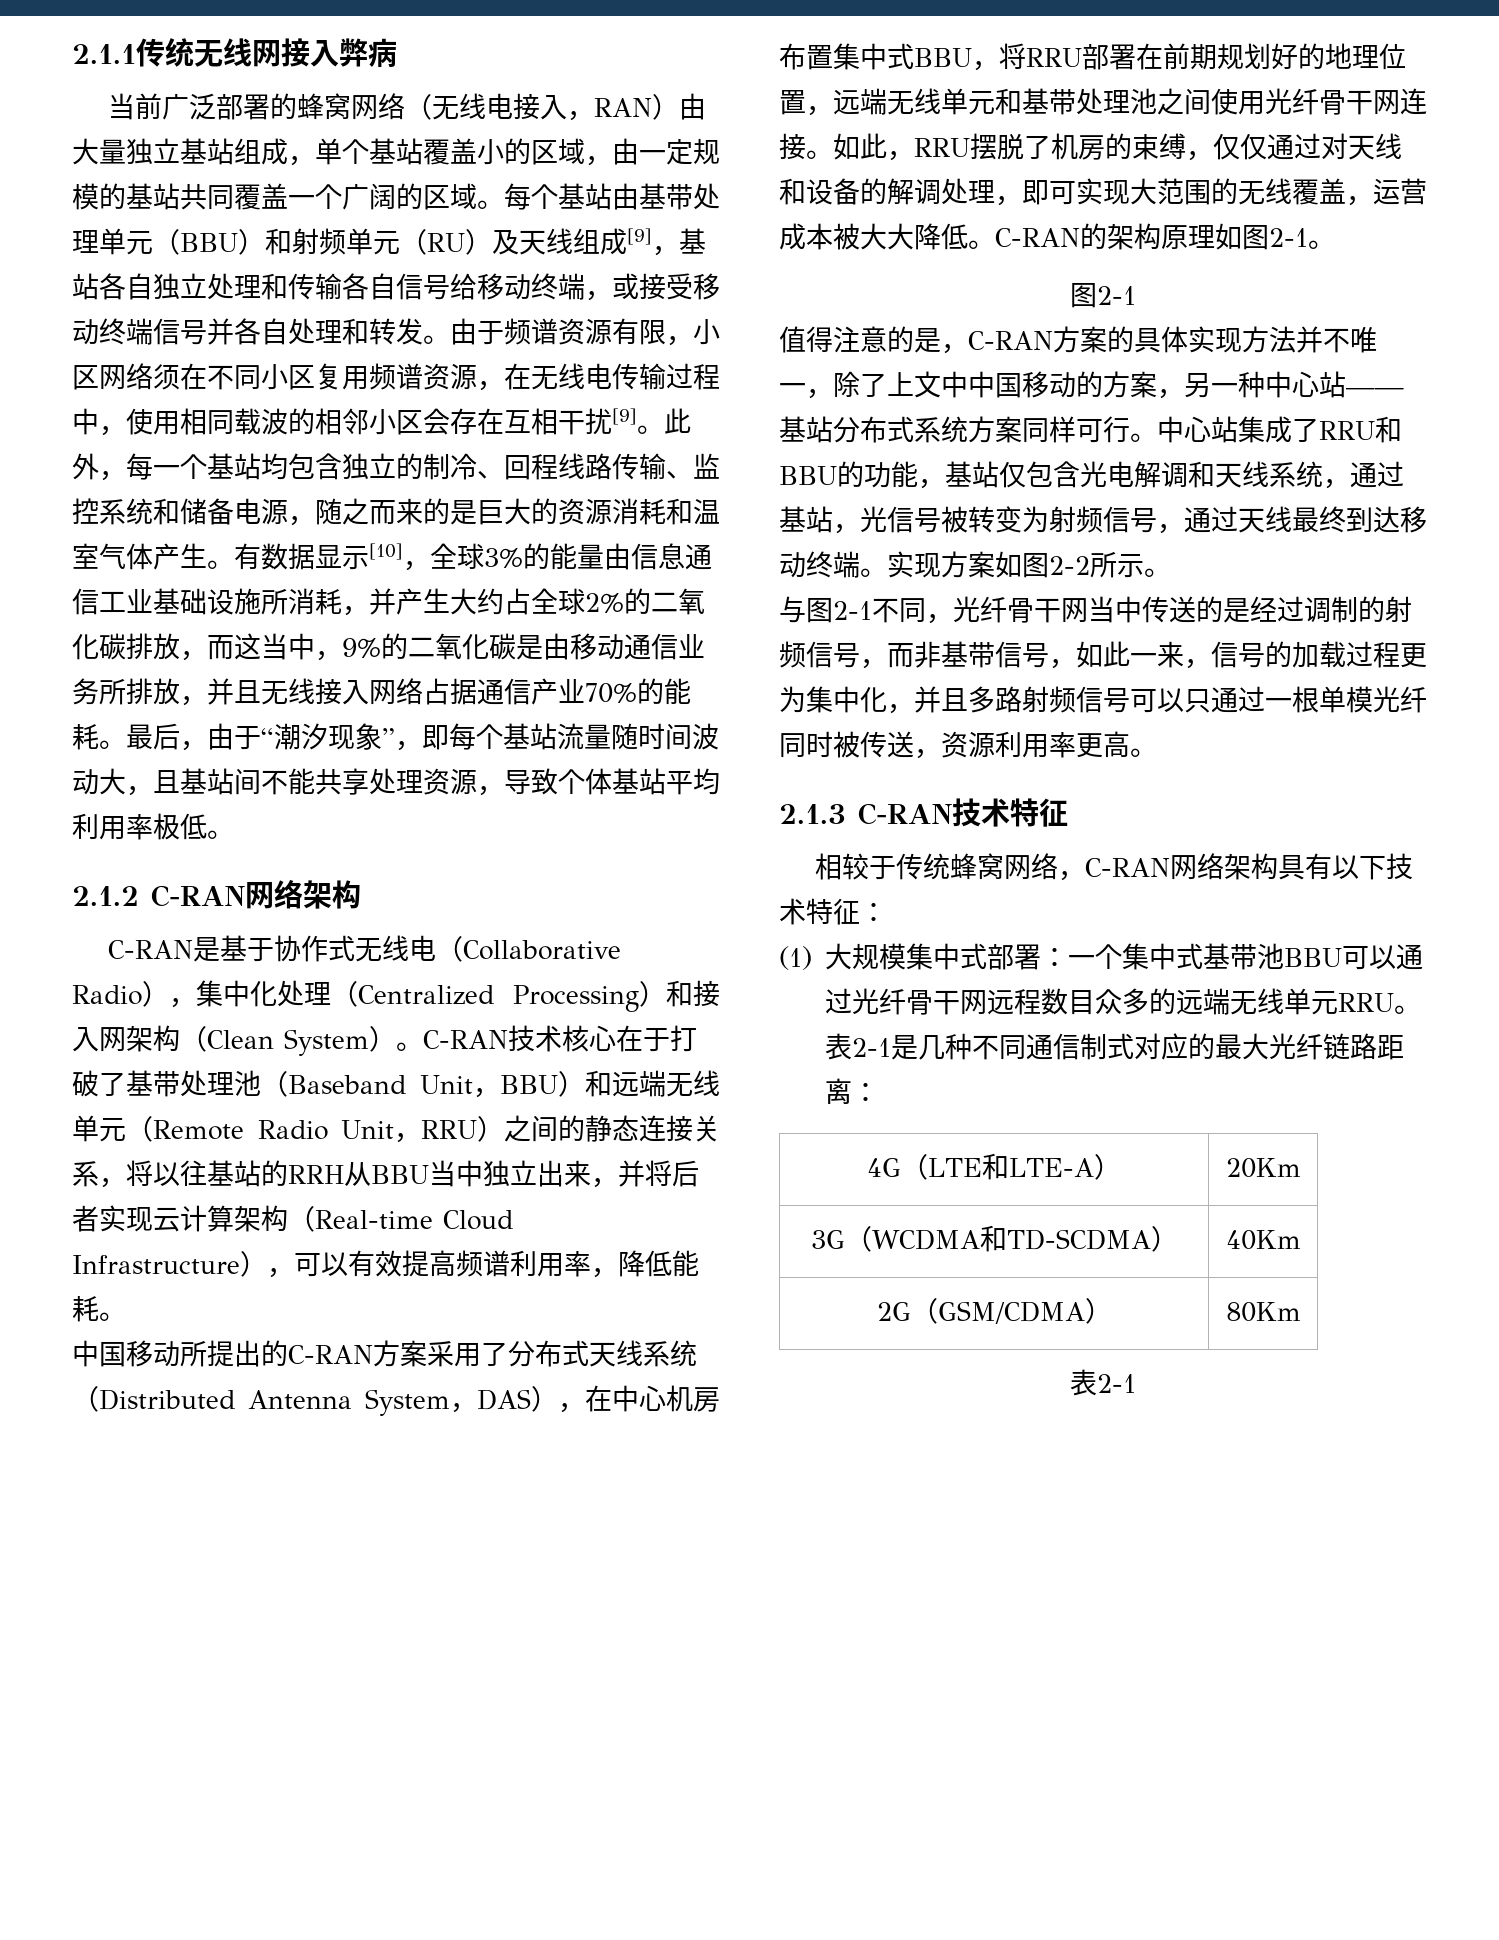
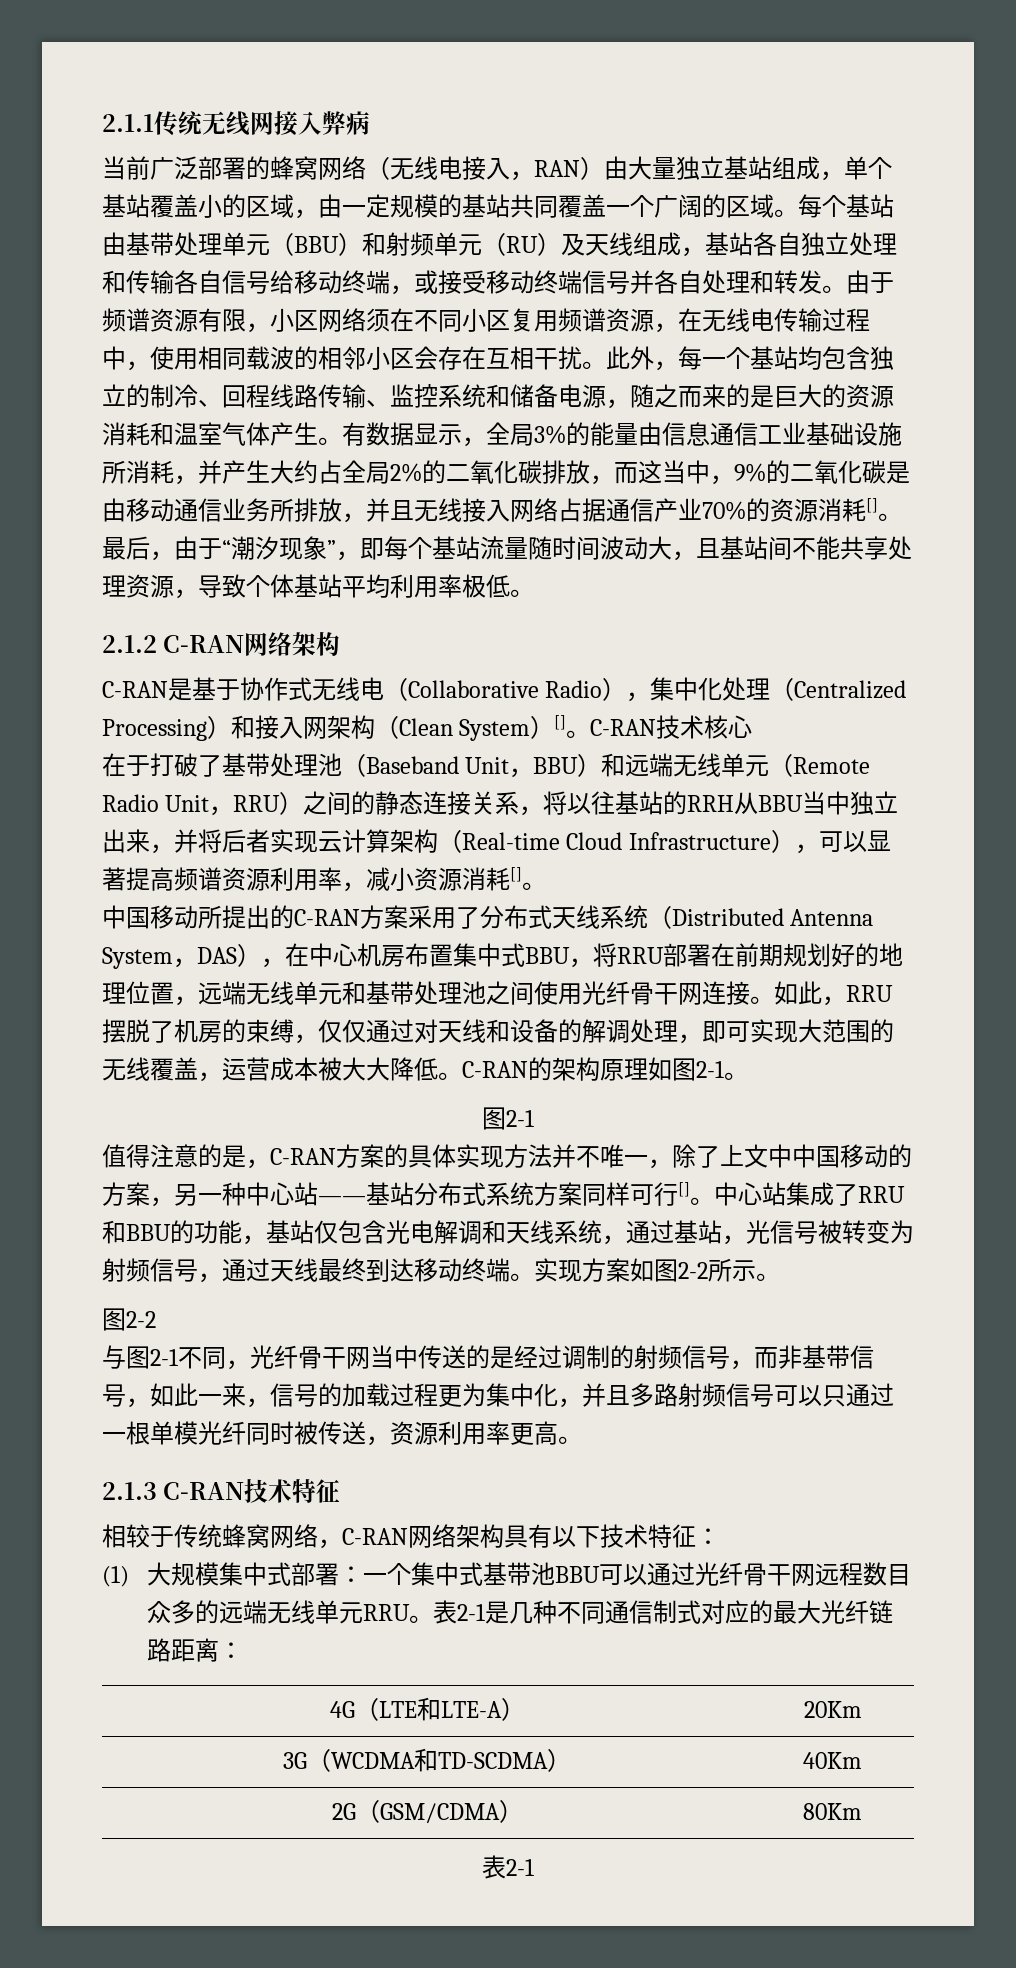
- 每个基站由基带处理单元（BBU）和射频单元（RU）及天线组成[9]，基站各自独立处理和传输各自信号给移动终端，或接受移动终端信号并各自处理和转发。
+ 每个基站由基带处理单元（BBU）和射频单元（RU）及天线组成，基站各自独立处理和传输各自信号给移动终端，或接受移动终端信号并各自处理和转发。
- 由于频谱资源有限，小区网络须在不同小区复用频谱资源，在无线电传输过程中，使用相同载波的相邻小区会存在互相干扰[9]。
+ 由于频谱资源有限，小区网络须在不同小区复用频谱资源，在无线电传输过程中，使用相同载波的相邻小区会存在互相干扰。
- 有数据显示[10]，全球3%的能量由信息通信工业基础设施所消耗，并产生大约占全球2%的二氧化碳排放，而这当中，9%的二氧化碳是由移动通信业务所排放，并且无线接入网络占据通信产业70%的能耗。
+ 有数据显示，全局3%的能量由信息通信工业基础设施所消耗，并产生大约占全局2%的二氧化碳排放，而这当中，9%的二氧化碳是由移动通信业务所排放，并且无线接入网络占据通信产业70%的资源消耗[]。
- C-RAN是基于协作式无线电（Collaborative Radio），集中化处理（Centralized Processing）和接入网架构（Clean System）。
+ C-RAN是基于协作式无线电（Collaborative Radio），集中化处理（Centralized Processing）和接入网架构（Clean System）[]。
- C-RAN技术核心在于打破了基带处理池（Baseband Unit，BBU）和远端无线单元（Remote Radio Unit，RRU）之间的静态连接关系，将以往基站的RRH从BBU当中独立出来，并将后者实现云计算架构（Real-time Cloud Infrastructure），可以有效提高频谱利用率，降低能耗。
+ C-RAN技术核心
+ 在于打破了基带处理池（Baseband Unit，BBU）和远端无线单元（Remote Radio Unit，RRU）之间的静态连接关系，将以往基站的RRH从BBU当中独立出来，并将后者实现云计算架构（Real-time Cloud Infrastructure），可以显著提高频谱资源利用率，减小资源消耗[]。
- 值得注意的是，C-RAN方案的具体实现方法并不唯一，除了上文中中国移动的方案，另一种中心站——基站分布式系统方案同样可行。
+ 值得注意的是，C-RAN方案的具体实现方法并不唯一，除了上文中中国移动的方案，另一种中心站——基站分布式系统方案同样可行[]。
  实现方案如图2-2所示。
+ 图2-2

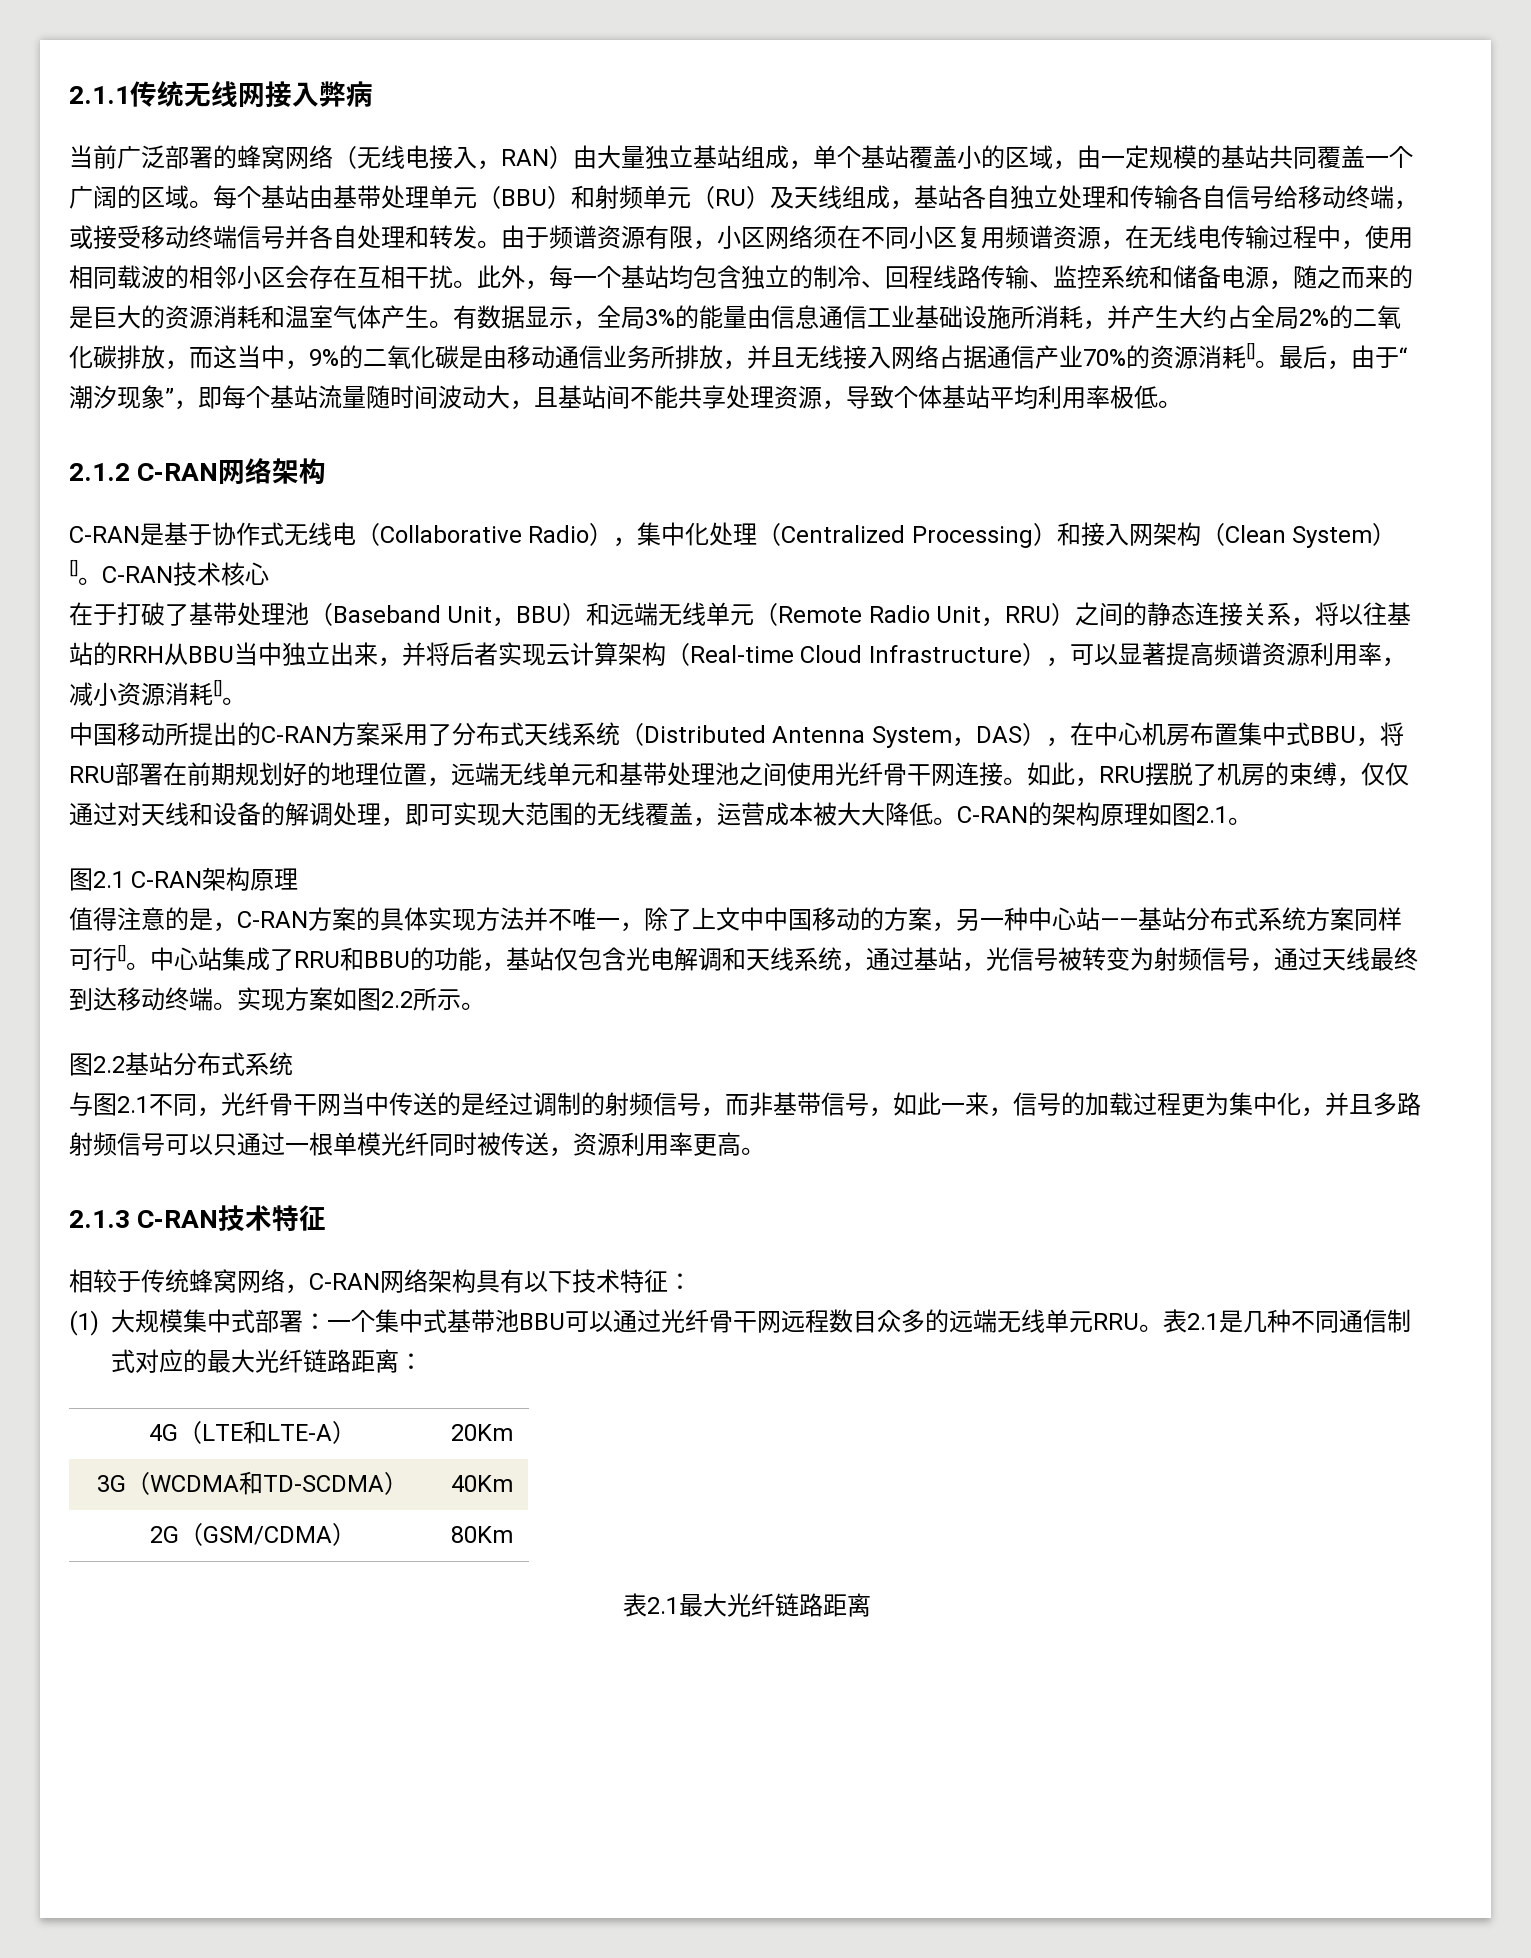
- C-RAN的架构原理如图2-1。
- 图2-1
+ C-RAN的架构原理如图2.1。
+ 图2.1 C-RAN架构原理
- 实现方案如图2-2所示。
- 图2-2
+ 实现方案如图2.2所示。
+ 图2.2基站分布式系统
- 与图2-1不同，光纤骨干网当中传送的是经过调制的射频信号，而非基带信号，如此一来，信号的加载过程更为集中化，并且多路射频信号可以只通过一根单模光纤同时被传送，资源利用率更高。
+ 与图2.1不同，光纤骨干网当中传送的是经过调制的射频信号，而非基带信号，如此一来，信号的加载过程更为集中化，并且多路射频信号可以只通过一根单模光纤同时被传送，资源利用率更高。
- 表2-1是几种不同通信制式对应的最大光纤链路距离：
+ 表2.1是几种不同通信制式对应的最大光纤链路距离：
  2G（GSM/CDMA） | 80Km
- 表2-1
+ 表2.1最大光纤链路距离

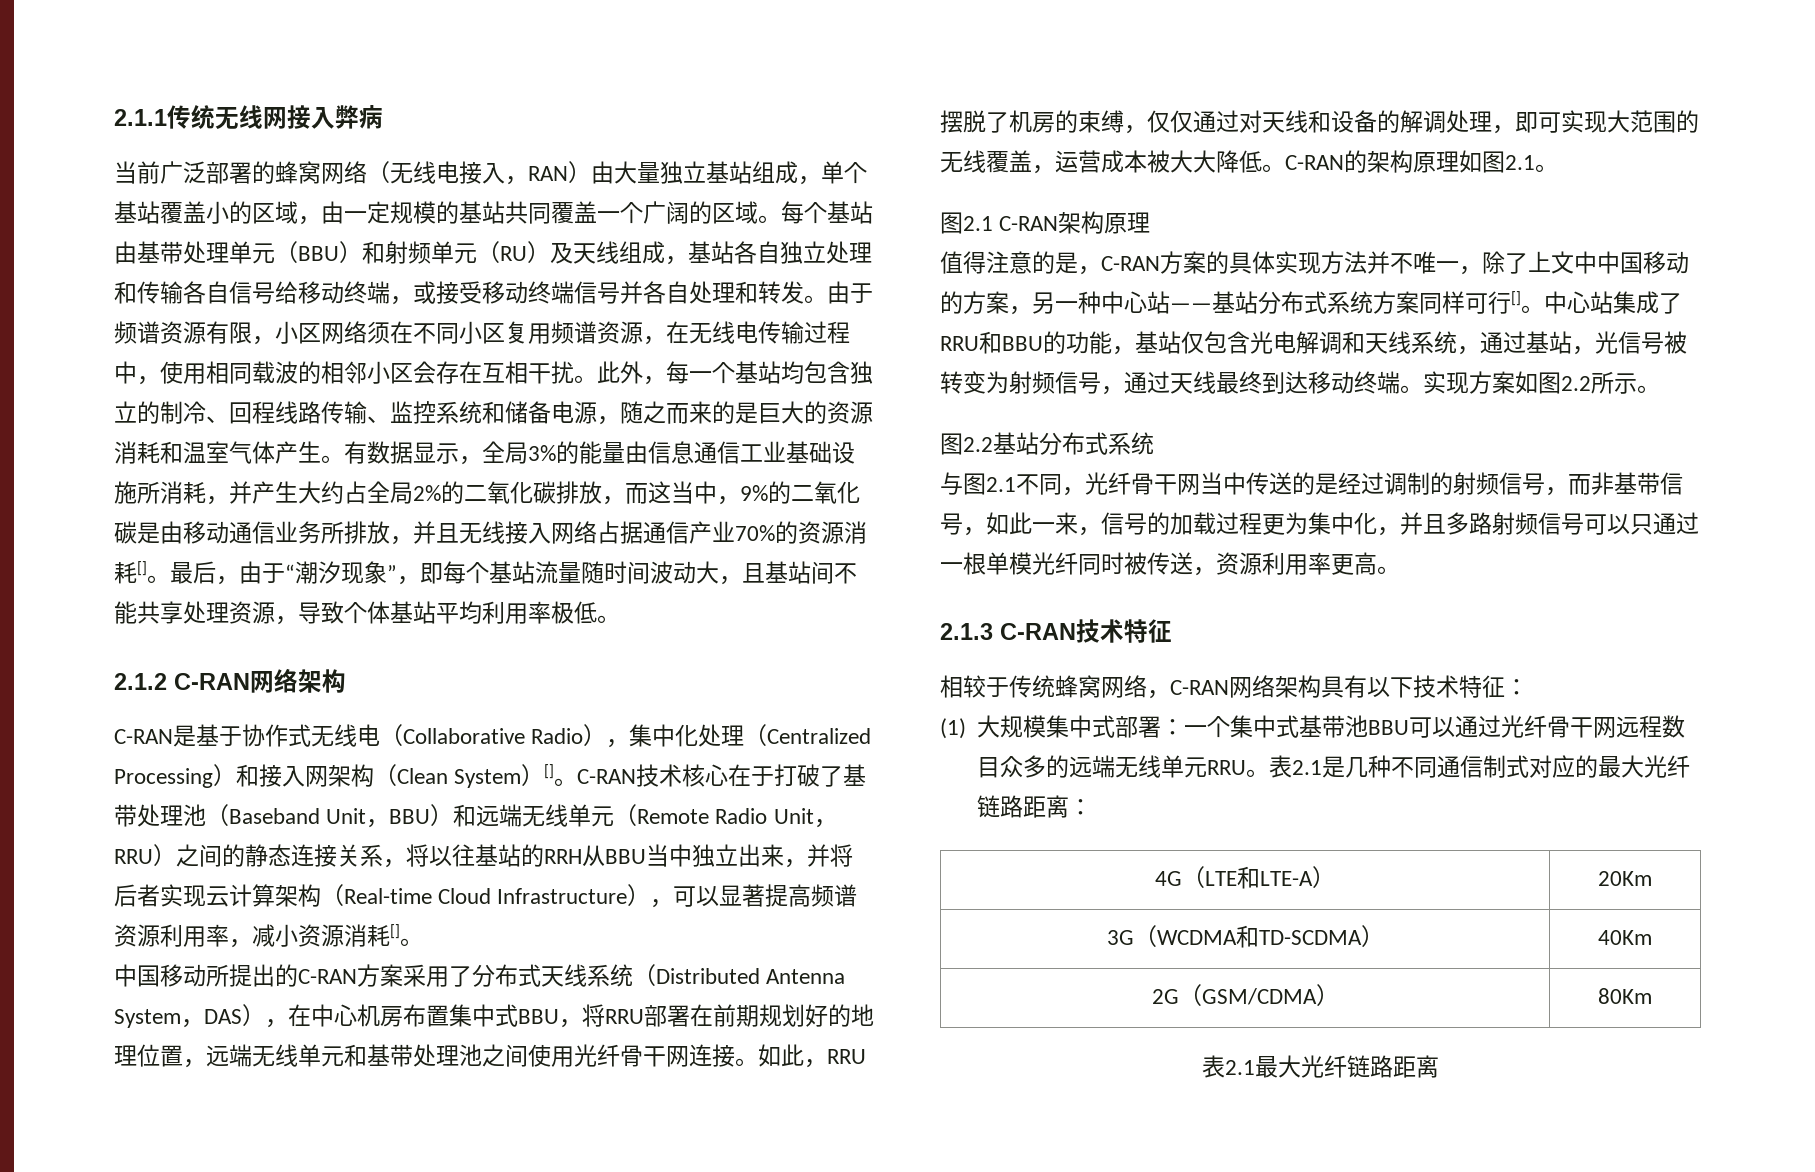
- C-RAN技术核心
- 在于打破了基带处理池（Baseband Unit，BBU）和远端无线单元（Remote Radio Unit，RRU）之间的静态连接关系，将以往基站的RRH从BBU当中独立出来，并将后者实现云计算架构（Real-time Cloud Infrastructure），可以显著提高频谱资源利用率，减小资源消耗[]。
+ C-RAN技术核心在于打破了基带处理池（Baseband Unit，BBU）和远端无线单元（Remote Radio Unit，RRU）之间的静态连接关系，将以往基站的RRH从BBU当中独立出来，并将后者实现云计算架构（Real-time Cloud Infrastructure），可以显著提高频谱资源利用率，减小资源消耗[]。

